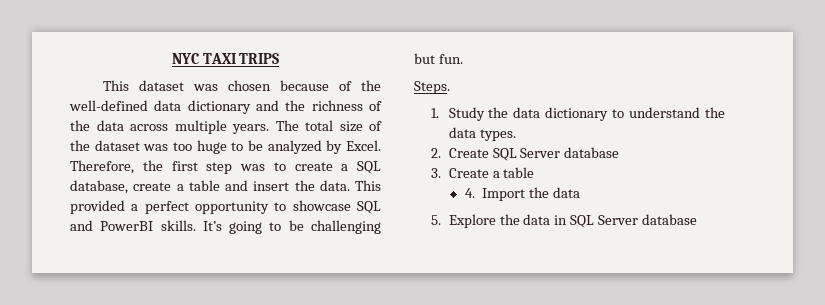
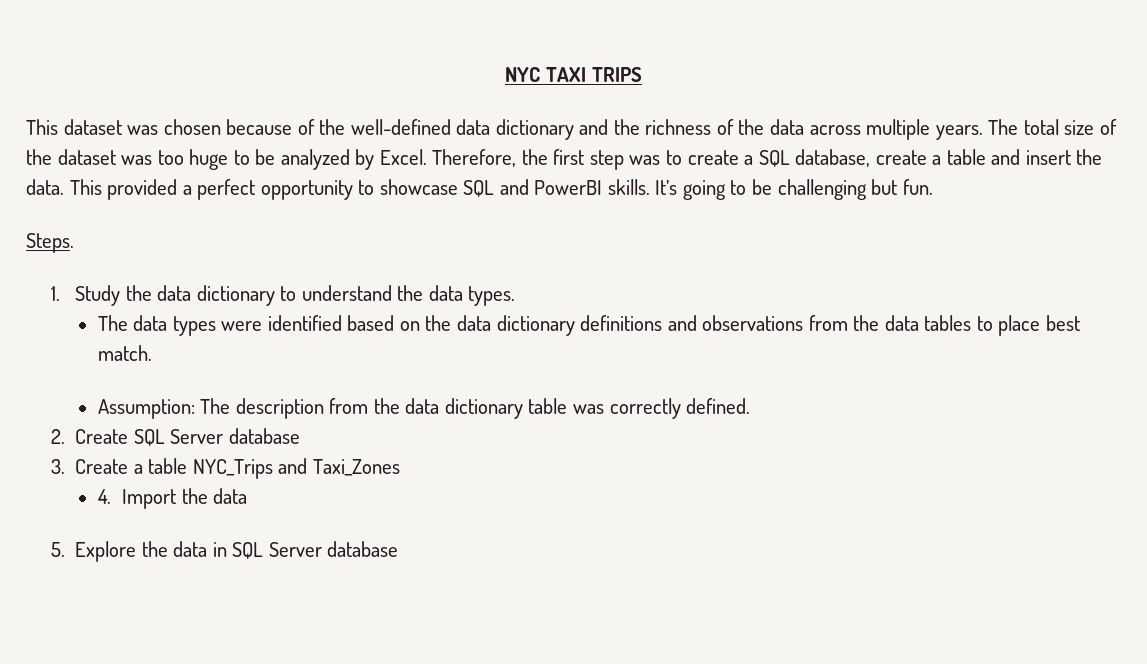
+ The data types were identified based on the data dictionary definitions and observations from the data tables to place best match.
+ Assumption: The description from the data dictionary table was correctly defined.
- 3. Create a table
+ 3. Create a table NYC_Trips and Taxi_Zones

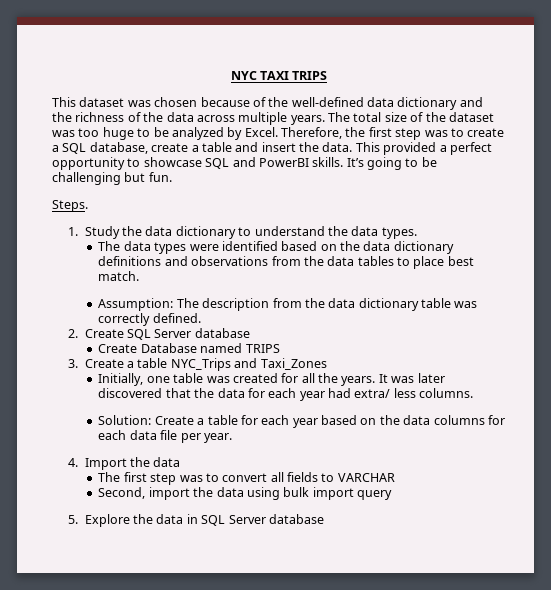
+ Create Database named TRIPS
+ Initially, one table was created for all the years. It was later discovered that the data for each year had extra/ less columns.
+ Solution: Create a table for each year based on the data columns for each data file per year.
  4. Import the data
+ The first step was to convert all fields to VARCHAR
+ Second, import the data using bulk import query

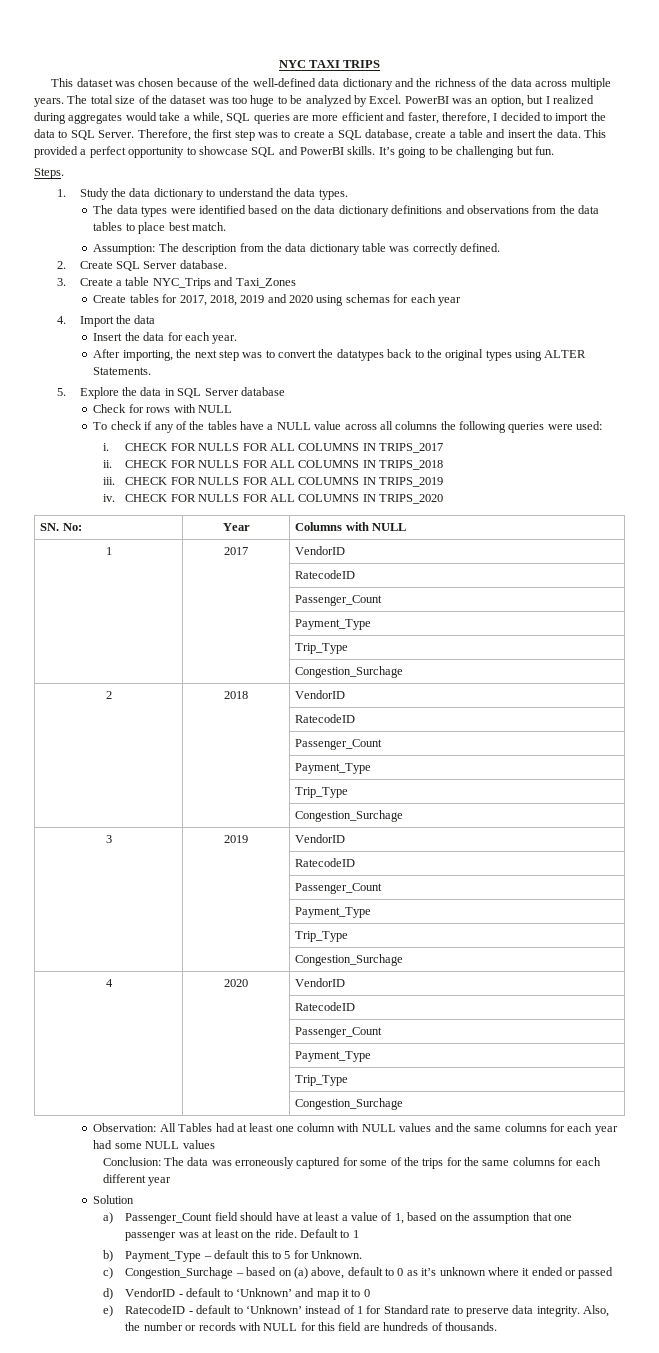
+ PowerBI was an option, but I realized during aggregates would take a while, SQL queries are more efficient and faster, therefore, I decided to import the data to SQL Server.
- 2. Create SQL Server database
- Create Database named TRIPS
+ 2. Create SQL Server database.
- Initially, one table was created for all the years. It was later discovered that the data for each year had extra/ less columns.
- Solution: Create a table for each year based on the data columns for each data file per year.
+ Create tables for 2017, 2018, 2019 and 2020 using schemas for each year
  4. Import the data
- The first step was to convert all fields to VARCHAR
- Second, import the data using bulk import query
+ Insert the data for each year.
+ After importing, the next step was to convert the datatypes back to the original types using ALTER Statements.
+ Check for rows with NULL
+ To check if any of the tables have a NULL value across all columns the following queries were used:
+ i. CHECK FOR NULLS FOR ALL COLUMNS IN TRIPS_2017
+ ii. CHECK FOR NULLS FOR ALL COLUMNS IN TRIPS_2018
+ iii. CHECK FOR NULLS FOR ALL COLUMNS IN TRIPS_2019
+ iv. CHECK FOR NULLS FOR ALL COLUMNS IN TRIPS_2020
+ SN. No: | Year | Columns with NULL
+ 1 | 2017 | VendorID
+ | | RatecodeID
+ | | Passenger_Count
+ | | Payment_Type
+ | | Trip_Type
+ | | Congestion_Surchage
+ 2 | 2018 | VendorID
+ | | RatecodeID
+ | | Passenger_Count
+ | | Payment_Type
+ | | Trip_Type
+ | | Congestion_Surchage
+ 3 | 2019 | VendorID
+ | | RatecodeID
+ | | Passenger_Count
+ | | Payment_Type
+ | | Trip_Type
+ | | Congestion_Surchage
+ 4 | 2020 | VendorID
+ | | RatecodeID
+ | | Passenger_Count
+ | | Payment_Type
+ | | Trip_Type
+ | | Congestion_Surchage
+ Observation: All Tables had at least one column with NULL values and the same columns for each year had some NULL values
+ Conclusion: The data was erroneously captured for some of the trips for the same columns for each different year
+ Solution
+ a) Passenger_Count field should have at least a value of 1, based on the assumption that one passenger was at least on the ride. Default to 1
+ b) Payment_Type – default this to 5 for Unknown.
+ c) Congestion_Surchage – based on (a) above, default to 0 as it’s unknown where it ended or passed
+ d) VendorID - default to ‘Unknown’ and map it to 0
+ e) RatecodeID - default to ‘Unknown’ instead of 1 for Standard rate to preserve data integrity. Also, the number or records with NULL for this field are hundreds of thousands.

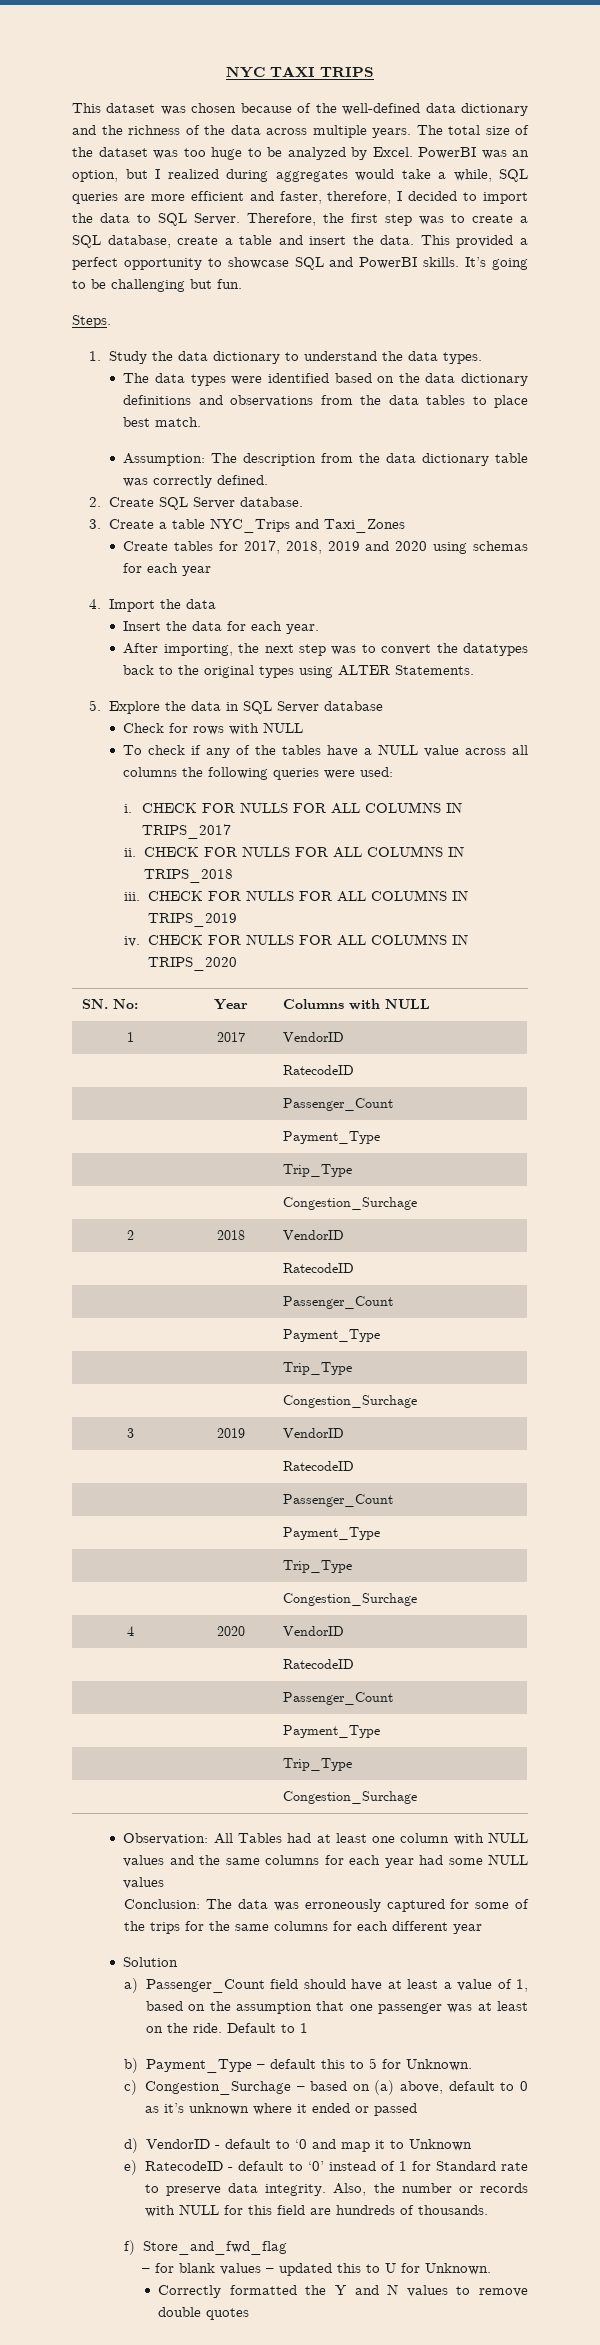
- d) VendorID - default to ‘Unknown’ and map it to 0
+ d) VendorID - default to ‘0 and map it to Unknown
- e) RatecodeID - default to ‘Unknown’ instead of 1 for Standard rate to preserve data integrity.
+ e) RatecodeID - default to ‘0’ instead of 1 for Standard rate to preserve data integrity.
+ f) Store_and_fwd_flag
+ – for blank values – updated this to U for Unknown.
+ Correctly formatted the Y and N values to remove double quotes

